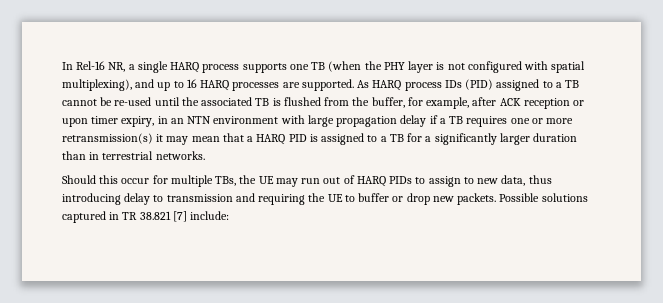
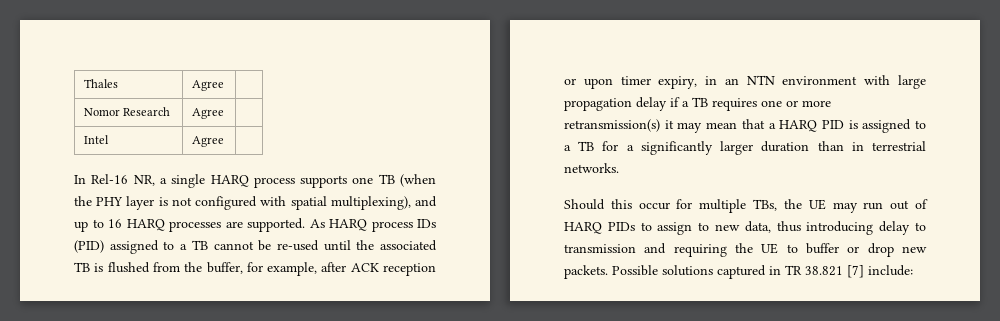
+ Thales | Agree |
+ Nomor Research | Agree |
+ Intel | Agree |

